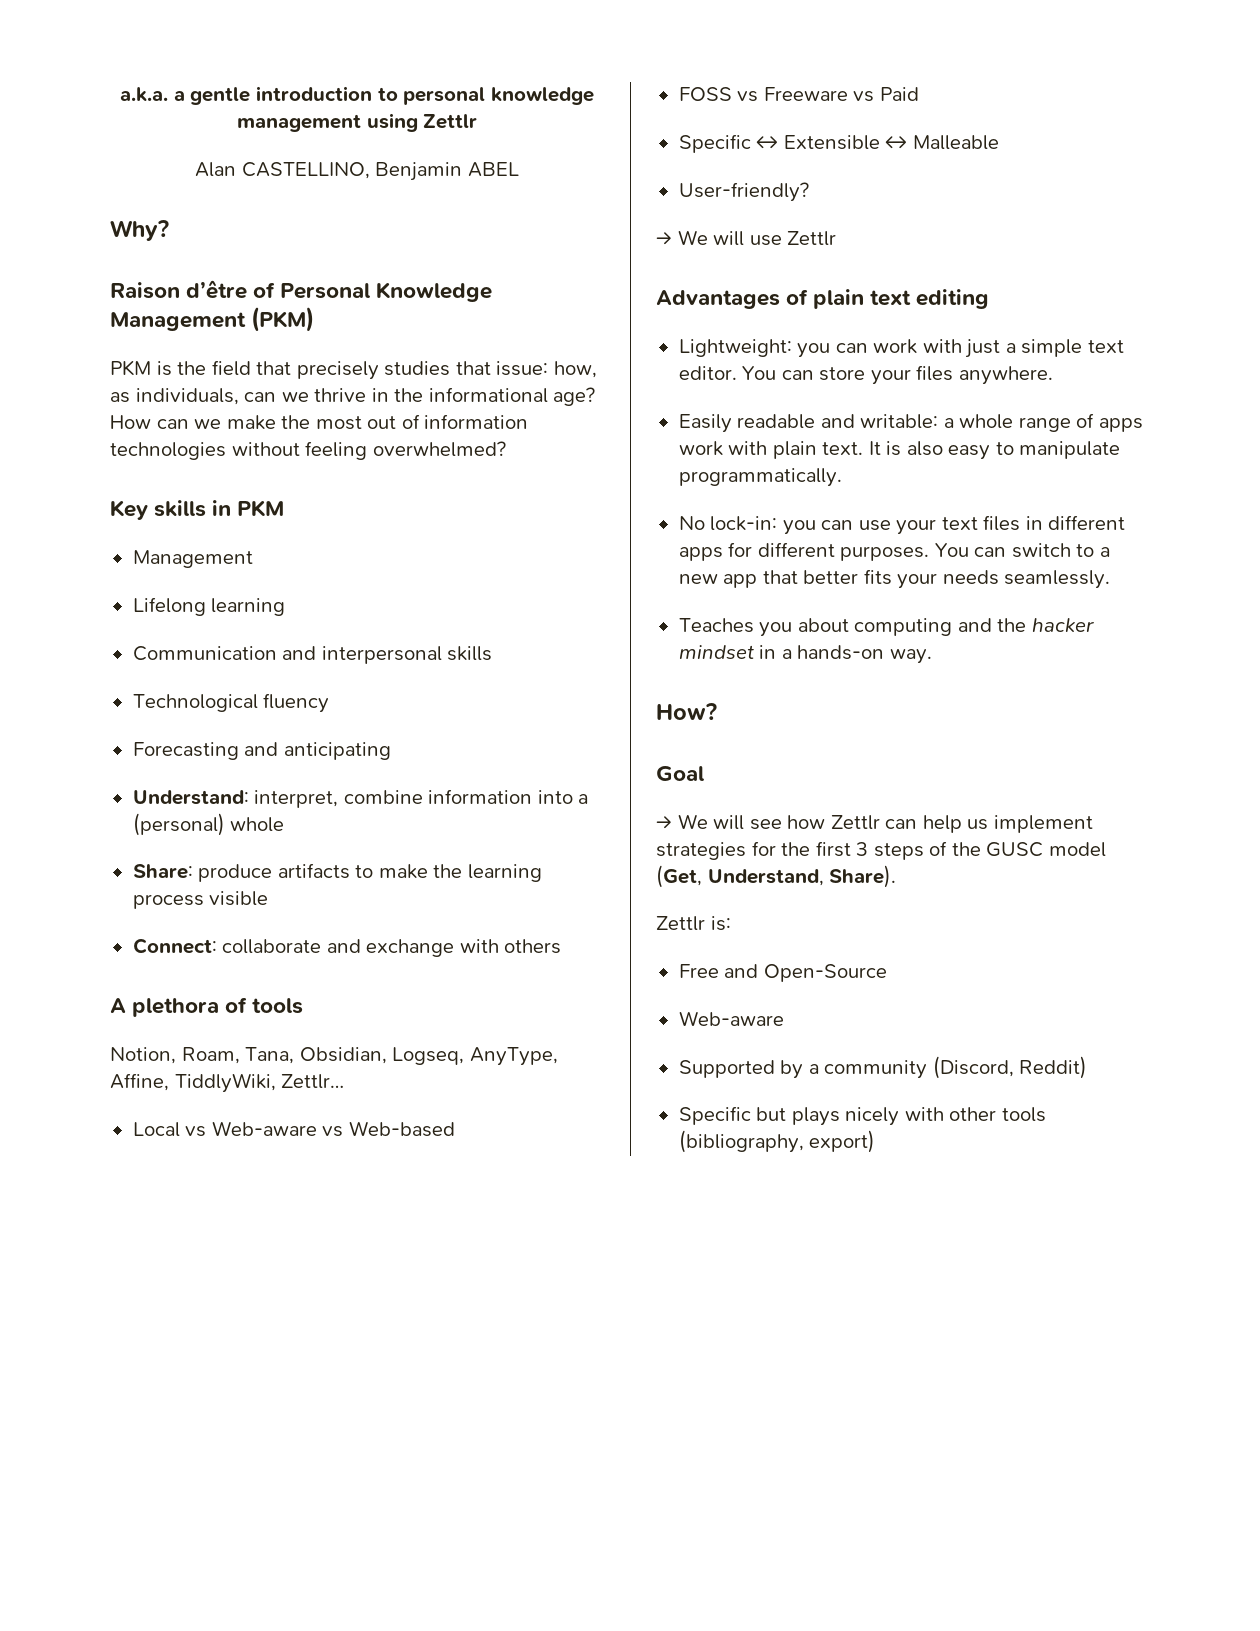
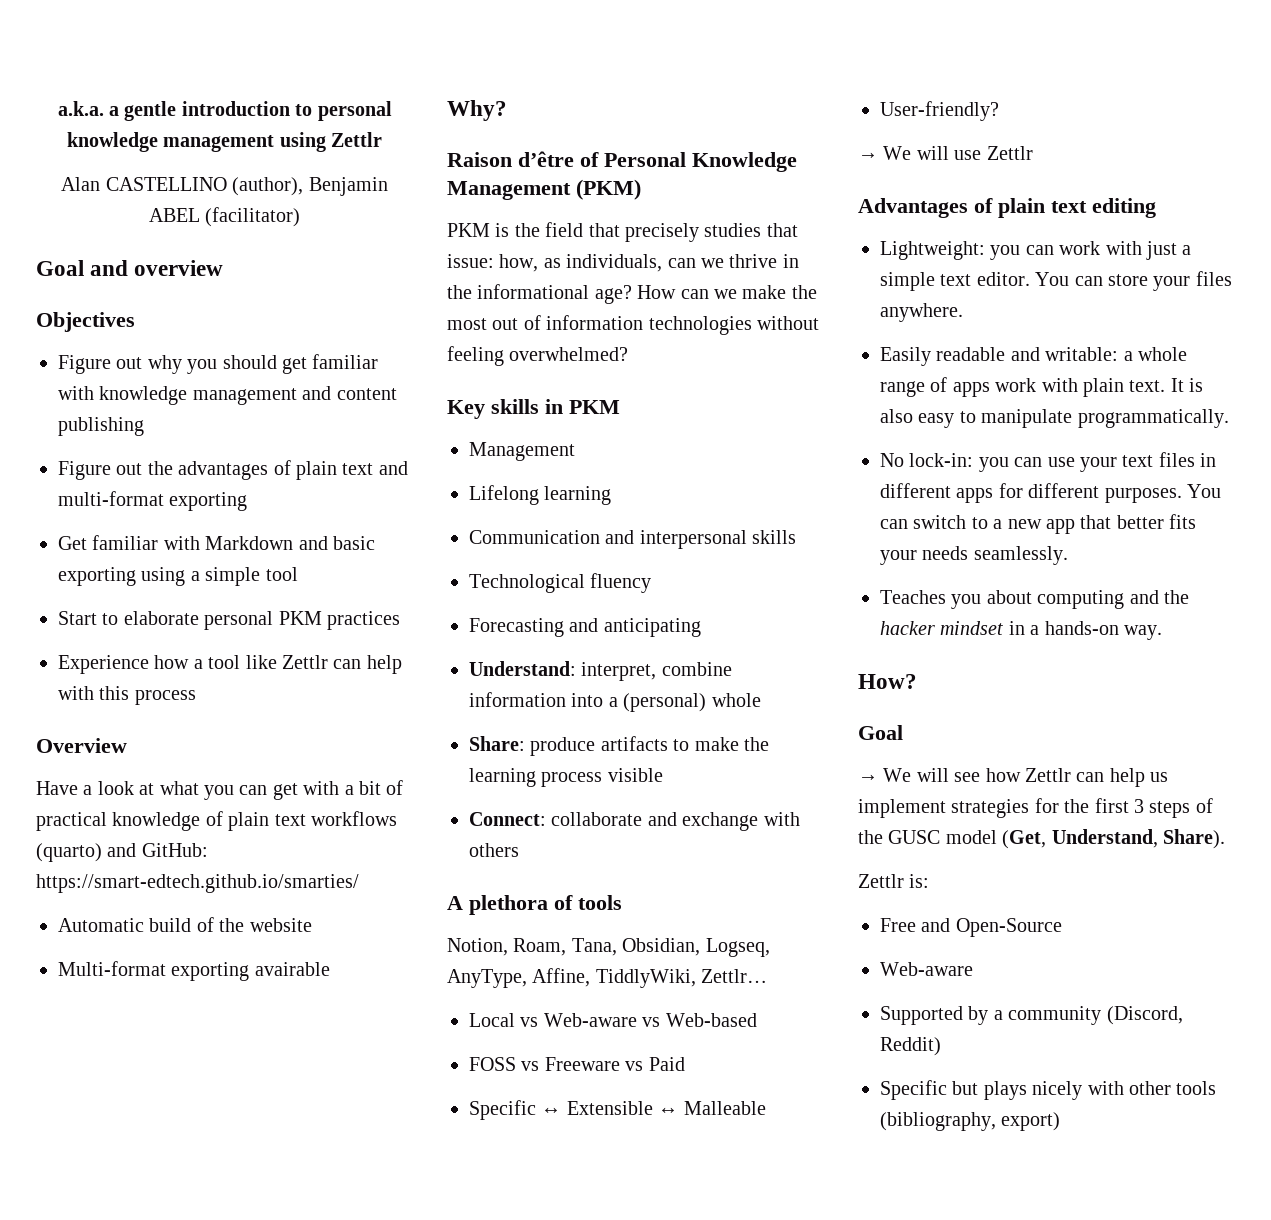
- Alan CASTELLINO, Benjamin ABEL
+ Alan CASTELLINO (author), Benjamin ABEL (facilitator)
+ Goal and overview
+ Objectives
+ Figure out why you should get familiar with knowledge management and content publishing
+ Figure out the advantages of plain text and multi-format exporting
+ Get familiar with Markdown and basic exporting using a simple tool
+ Start to elaborate personal PKM practices
+ Experience how a tool like Zettlr can help with this process
+ Overview
+ Have a look at what you can get with a bit of practical knowledge of plain text workflows (quarto) and GitHub: https://smart-edtech.github.io/smarties/
+ Automatic build of the website
+ Multi-format exporting avairable

